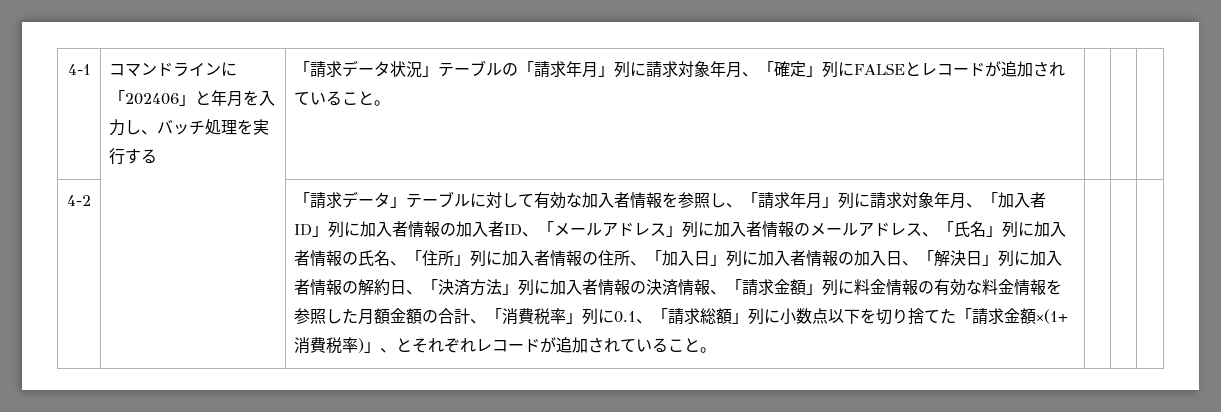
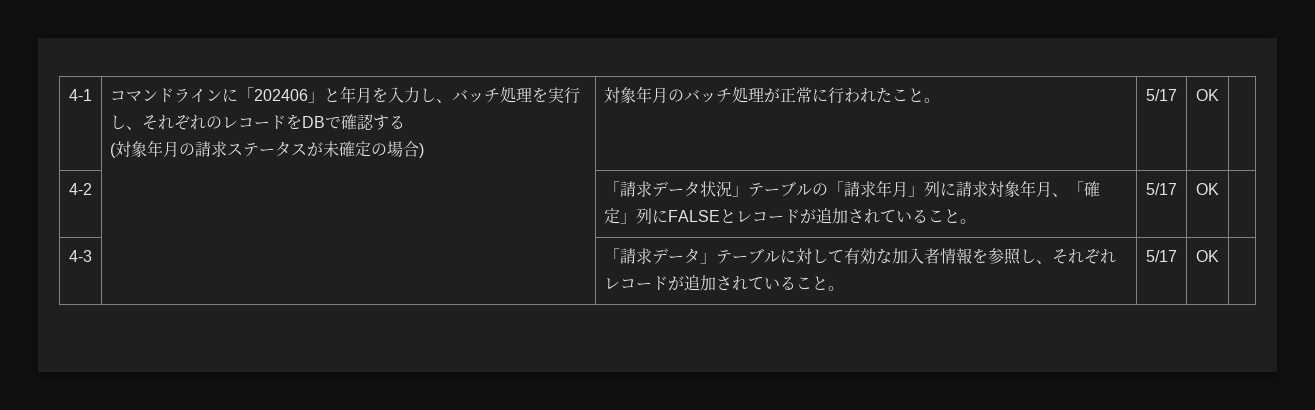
- コマンドラインに「202406」と年月を入力し、バッチ処理を実行する | 「請求データ状況」テーブルの「請求年月」列に請求対象年月、「確定」列にFALSEとレコードが追加されていること。 | | |
- 4-2 | | 「請求データ」テーブルに対して有効な加入者情報を参照し、「請求年月」列に請求対象年月、「加入者ID」列に加入者情報の加入者ID、「メールアドレス」列に加入者情報のメールアドレス、「氏名」列に加入者情報の氏名、「住所」列に加入者情報の住所、「加入日」列に加入者情報の加入日、「解決日」列に加入者情報の解約日、「決済方法」列に加入者情報の決済情報、「請求金額」列に料金情報の有効な料金情報を参照した月額金額の合計、「消費税率」列に0.1、「請求総額」列に小数点以下を切り捨てた「請求金額×(1+消費税率)」、とそれぞれレコードが追加されていること。
+ コマンドラインに「202406」と年月を入力し、バッチ処理を実行し、それぞれのレコードをDBで確認する
+ (対象年月の請求ステータスが未確定の場合) | 対象年月のバッチ処理が正常に行われたこと。 | 5/17 | OK |
+ 4-2 | | 「請求データ状況」テーブルの「請求年月」列に請求対象年月、「確定」列にFALSEとレコードが追加されていること。 | 5/17 | OK |
+ 4-3 | | 「請求データ」テーブルに対して有効な加入者情報を参照し、それぞれレコードが追加されていること。 | 5/17 | OK |

